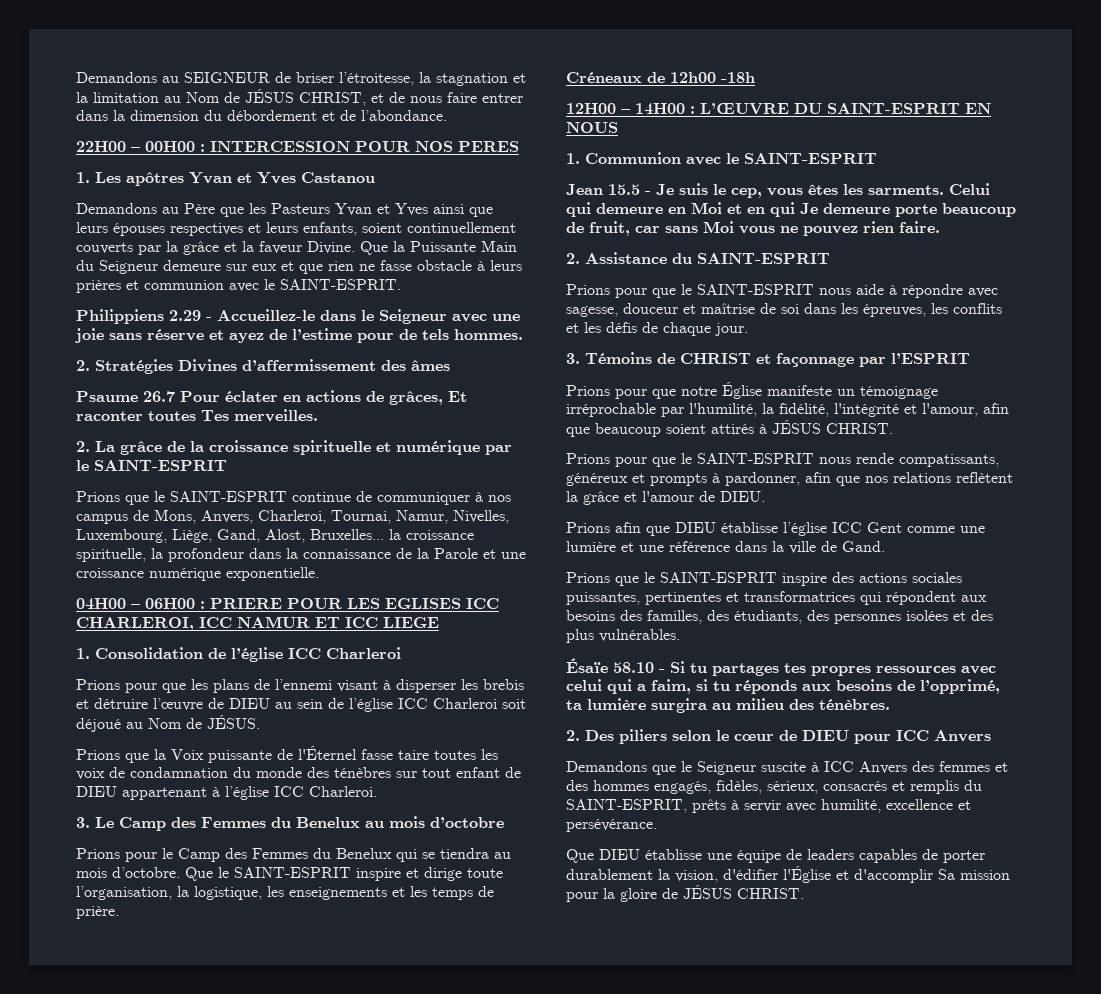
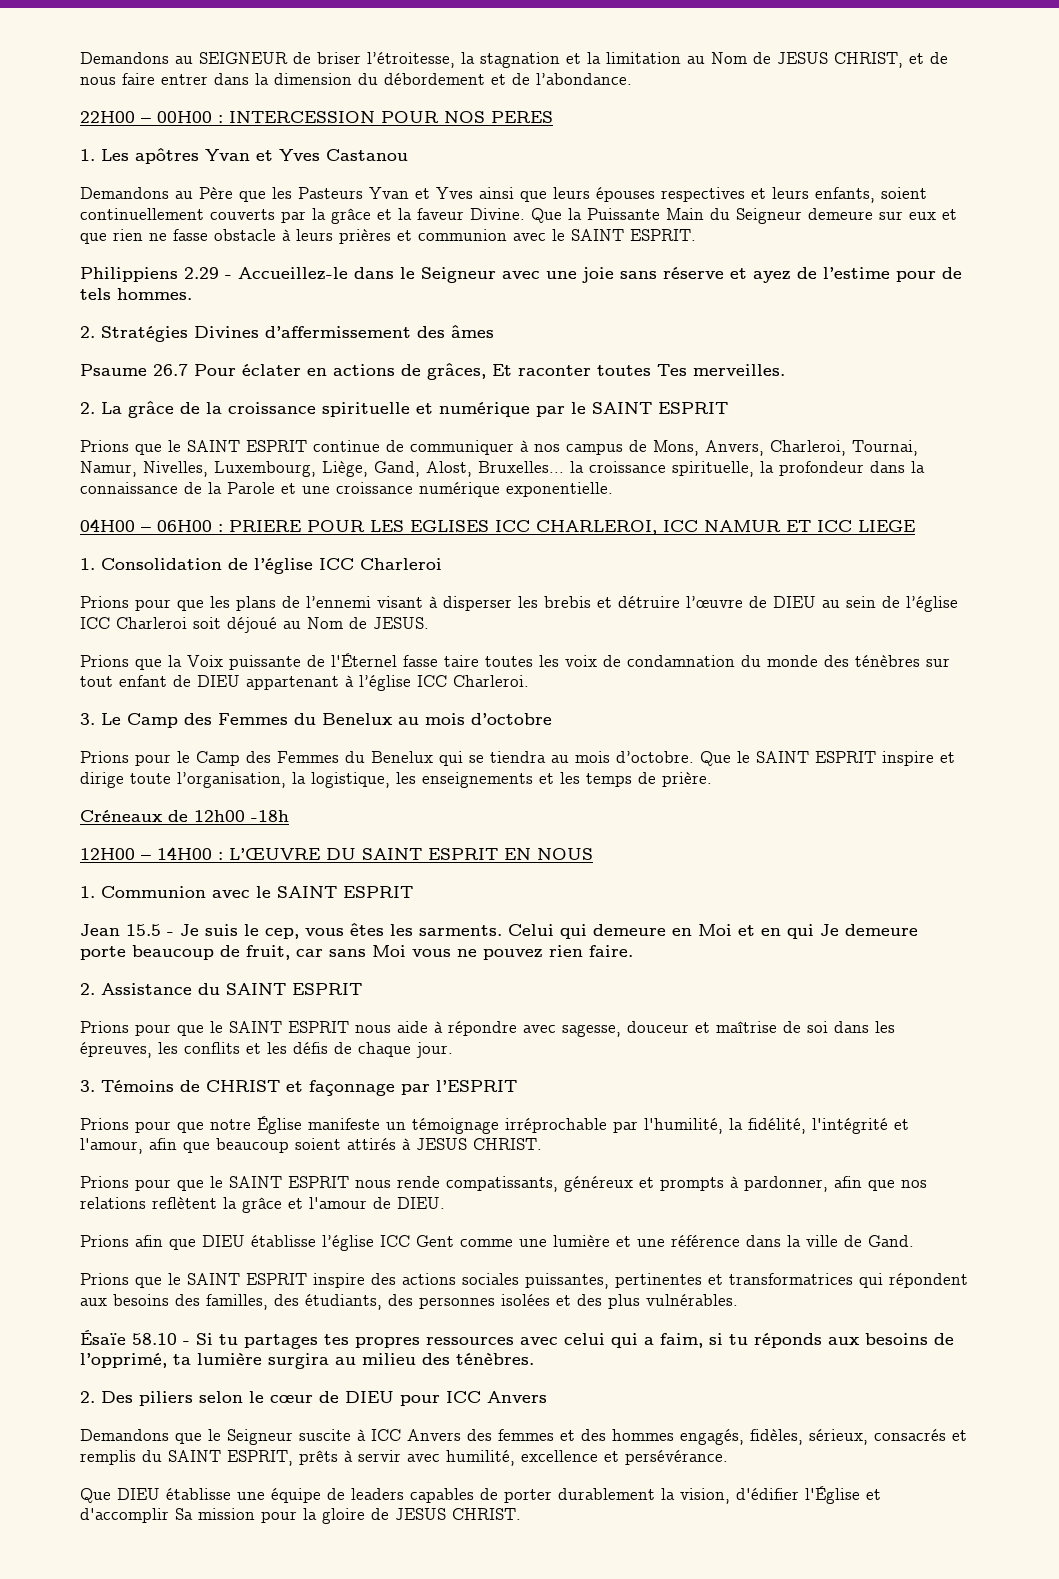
- Demandons au SEIGNEUR de briser l’étroitesse, la stagnation et la limitation au Nom de JÉSUS CHRIST, et de nous faire entrer dans la dimension du débordement et de l’abondance.
+ Demandons au SEIGNEUR de briser l’étroitesse, la stagnation et la limitation au Nom de JESUS CHRIST, et de nous faire entrer dans la dimension du débordement et de l’abondance.
- Que la Puissante Main du Seigneur demeure sur eux et que rien ne fasse obstacle à leurs prières et communion avec le SAINT-ESPRIT.
+ Que la Puissante Main du Seigneur demeure sur eux et que rien ne fasse obstacle à leurs prières et communion avec le SAINT ESPRIT.
- 2. La grâce de la croissance spirituelle et numérique par le SAINT-ESPRIT
- Prions que le SAINT-ESPRIT continue de communiquer à nos campus de Mons, Anvers, Charleroi, Tournai, Namur, Nivelles, Luxembourg, Liège, Gand, Alost, Bruxelles... la croissance spirituelle, la profondeur dans la connaissance de la Parole et une croissance numérique exponentielle.
+ 2. La grâce de la croissance spirituelle et numérique par le SAINT ESPRIT
+ Prions que le SAINT ESPRIT continue de communiquer à nos campus de Mons, Anvers, Charleroi, Tournai, Namur, Nivelles, Luxembourg, Liège, Gand, Alost, Bruxelles... la croissance spirituelle, la profondeur dans la connaissance de la Parole et une croissance numérique exponentielle.
- Prions pour que les plans de l’ennemi visant à disperser les brebis et détruire l’œuvre de DIEU au sein de l’église ICC Charleroi soit déjoué au Nom de JÉSUS.
+ Prions pour que les plans de l’ennemi visant à disperser les brebis et détruire l’œuvre de DIEU au sein de l’église ICC Charleroi soit déjoué au Nom de JESUS.
- Que le SAINT-ESPRIT inspire et dirige toute l’organisation, la logistique, les enseignements et les temps de prière.
+ Que le SAINT ESPRIT inspire et dirige toute l’organisation, la logistique, les enseignements et les temps de prière.
- 12H00 – 14H00 : L’ŒUVRE DU SAINT-ESPRIT EN NOUS
+ 12H00 – 14H00 : L’ŒUVRE DU SAINT ESPRIT EN NOUS
- 1. Communion avec le SAINT-ESPRIT
+ 1. Communion avec le SAINT ESPRIT
- 2. Assistance du SAINT-ESPRIT
- Prions pour que le SAINT-ESPRIT nous aide à répondre avec sagesse, douceur et maîtrise de soi dans les épreuves, les conflits et les défis de chaque jour.
+ 2. Assistance du SAINT ESPRIT
+ Prions pour que le SAINT ESPRIT nous aide à répondre avec sagesse, douceur et maîtrise de soi dans les épreuves, les conflits et les défis de chaque jour.
- Prions pour que notre Église manifeste un témoignage irréprochable par l'humilité, la fidélité, l'intégrité et l'amour, afin que beaucoup soient attirés à JÉSUS CHRIST.
+ Prions pour que notre Église manifeste un témoignage irréprochable par l'humilité, la fidélité, l'intégrité et l'amour, afin que beaucoup soient attirés à JESUS CHRIST.
- Prions pour que le SAINT-ESPRIT nous rende compatissants, généreux et prompts à pardonner, afin que nos relations reflètent la grâce et l'amour de DIEU.
+ Prions pour que le SAINT ESPRIT nous rende compatissants, généreux et prompts à pardonner, afin que nos relations reflètent la grâce et l'amour de DIEU.
- Prions que le SAINT-ESPRIT inspire des actions sociales puissantes, pertinentes et transformatrices qui répondent aux besoins des familles, des étudiants, des personnes isolées et des plus vulnérables.
+ Prions que le SAINT ESPRIT inspire des actions sociales puissantes, pertinentes et transformatrices qui répondent aux besoins des familles, des étudiants, des personnes isolées et des plus vulnérables.
- Demandons que le Seigneur suscite à ICC Anvers des femmes et des hommes engagés, fidèles, sérieux, consacrés et remplis du SAINT-ESPRIT, prêts à servir avec humilité, excellence et persévérance.
+ Demandons que le Seigneur suscite à ICC Anvers des femmes et des hommes engagés, fidèles, sérieux, consacrés et remplis du SAINT ESPRIT, prêts à servir avec humilité, excellence et persévérance.
- Que DIEU établisse une équipe de leaders capables de porter durablement la vision, d'édifier l'Église et d'accomplir Sa mission pour la gloire de JÉSUS CHRIST.
+ Que DIEU établisse une équipe de leaders capables de porter durablement la vision, d'édifier l'Église et d'accomplir Sa mission pour la gloire de JESUS CHRIST.

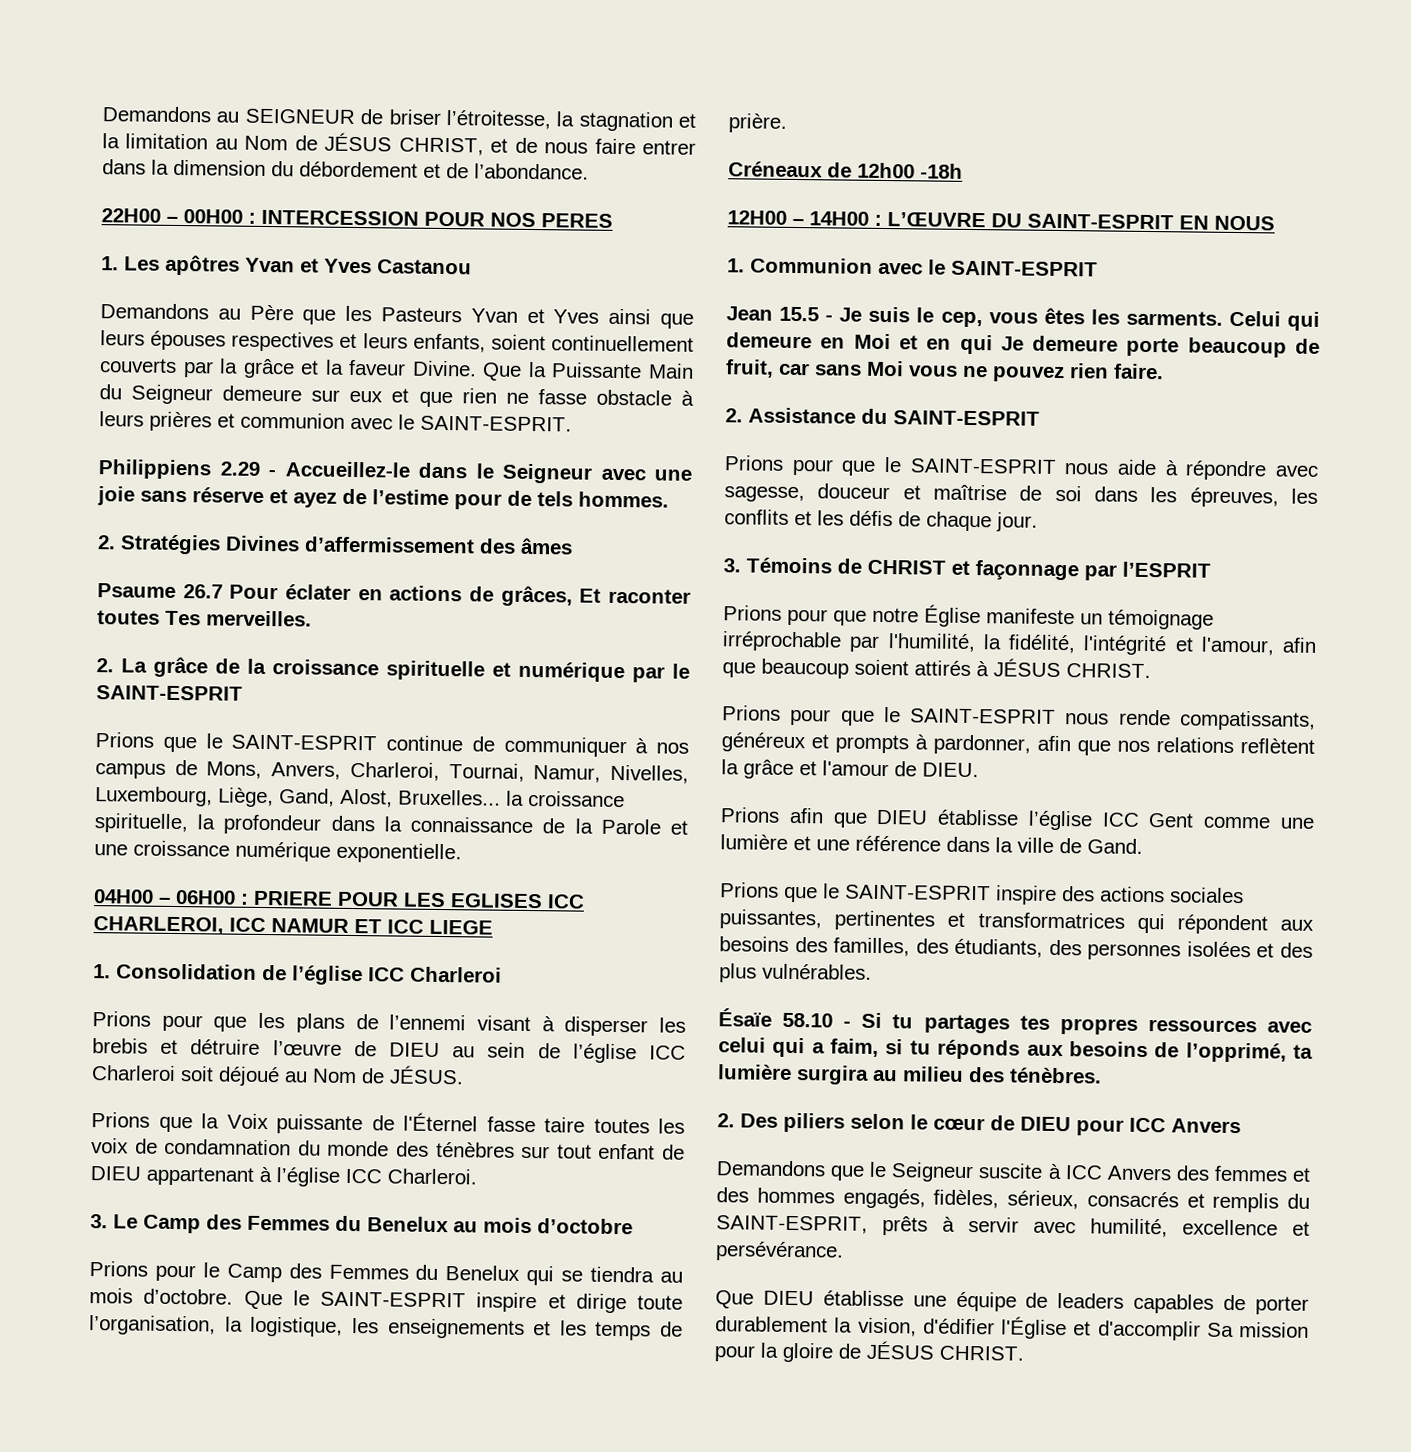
- Demandons au SEIGNEUR de briser l’étroitesse, la stagnation et la limitation au Nom de JESUS CHRIST, et de nous faire entrer dans la dimension du débordement et de l’abondance.
+ Demandons au SEIGNEUR de briser l’étroitesse, la stagnation et la limitation au Nom de JÉSUS CHRIST, et de nous faire entrer dans la dimension du débordement et de l’abondance.
- Que la Puissante Main du Seigneur demeure sur eux et que rien ne fasse obstacle à leurs prières et communion avec le SAINT ESPRIT.
+ Que la Puissante Main du Seigneur demeure sur eux et que rien ne fasse obstacle à leurs prières et communion avec le SAINT-ESPRIT.
- 2. La grâce de la croissance spirituelle et numérique par le SAINT ESPRIT
- Prions que le SAINT ESPRIT continue de communiquer à nos campus de Mons, Anvers, Charleroi, Tournai, Namur, Nivelles, Luxembourg, Liège, Gand, Alost, Bruxelles... la croissance spirituelle, la profondeur dans la connaissance de la Parole et une croissance numérique exponentielle.
+ 2. La grâce de la croissance spirituelle et numérique par le SAINT-ESPRIT
+ Prions que le SAINT-ESPRIT continue de communiquer à nos campus de Mons, Anvers, Charleroi, Tournai, Namur, Nivelles, Luxembourg, Liège, Gand, Alost, Bruxelles... la croissance spirituelle, la profondeur dans la connaissance de la Parole et une croissance numérique exponentielle.
- Prions pour que les plans de l’ennemi visant à disperser les brebis et détruire l’œuvre de DIEU au sein de l’église ICC Charleroi soit déjoué au Nom de JESUS.
+ Prions pour que les plans de l’ennemi visant à disperser les brebis et détruire l’œuvre de DIEU au sein de l’église ICC Charleroi soit déjoué au Nom de JÉSUS.
- Que le SAINT ESPRIT inspire et dirige toute l’organisation, la logistique, les enseignements et les temps de prière.
+ Que le SAINT-ESPRIT inspire et dirige toute l’organisation, la logistique, les enseignements et les temps de prière.
- 12H00 – 14H00 : L’ŒUVRE DU SAINT ESPRIT EN NOUS
+ 12H00 – 14H00 : L’ŒUVRE DU SAINT-ESPRIT EN NOUS
- 1. Communion avec le SAINT ESPRIT
+ 1. Communion avec le SAINT-ESPRIT
- 2. Assistance du SAINT ESPRIT
- Prions pour que le SAINT ESPRIT nous aide à répondre avec sagesse, douceur et maîtrise de soi dans les épreuves, les conflits et les défis de chaque jour.
+ 2. Assistance du SAINT-ESPRIT
+ Prions pour que le SAINT-ESPRIT nous aide à répondre avec sagesse, douceur et maîtrise de soi dans les épreuves, les conflits et les défis de chaque jour.
- Prions pour que notre Église manifeste un témoignage irréprochable par l'humilité, la fidélité, l'intégrité et l'amour, afin que beaucoup soient attirés à JESUS CHRIST.
+ Prions pour que notre Église manifeste un témoignage irréprochable par l'humilité, la fidélité, l'intégrité et l'amour, afin que beaucoup soient attirés à JÉSUS CHRIST.
- Prions pour que le SAINT ESPRIT nous rende compatissants, généreux et prompts à pardonner, afin que nos relations reflètent la grâce et l'amour de DIEU.
+ Prions pour que le SAINT-ESPRIT nous rende compatissants, généreux et prompts à pardonner, afin que nos relations reflètent la grâce et l'amour de DIEU.
- Prions que le SAINT ESPRIT inspire des actions sociales puissantes, pertinentes et transformatrices qui répondent aux besoins des familles, des étudiants, des personnes isolées et des plus vulnérables.
+ Prions que le SAINT-ESPRIT inspire des actions sociales puissantes, pertinentes et transformatrices qui répondent aux besoins des familles, des étudiants, des personnes isolées et des plus vulnérables.
- Demandons que le Seigneur suscite à ICC Anvers des femmes et des hommes engagés, fidèles, sérieux, consacrés et remplis du SAINT ESPRIT, prêts à servir avec humilité, excellence et persévérance.
+ Demandons que le Seigneur suscite à ICC Anvers des femmes et des hommes engagés, fidèles, sérieux, consacrés et remplis du SAINT-ESPRIT, prêts à servir avec humilité, excellence et persévérance.
- Que DIEU établisse une équipe de leaders capables de porter durablement la vision, d'édifier l'Église et d'accomplir Sa mission pour la gloire de JESUS CHRIST.
+ Que DIEU établisse une équipe de leaders capables de porter durablement la vision, d'édifier l'Église et d'accomplir Sa mission pour la gloire de JÉSUS CHRIST.

